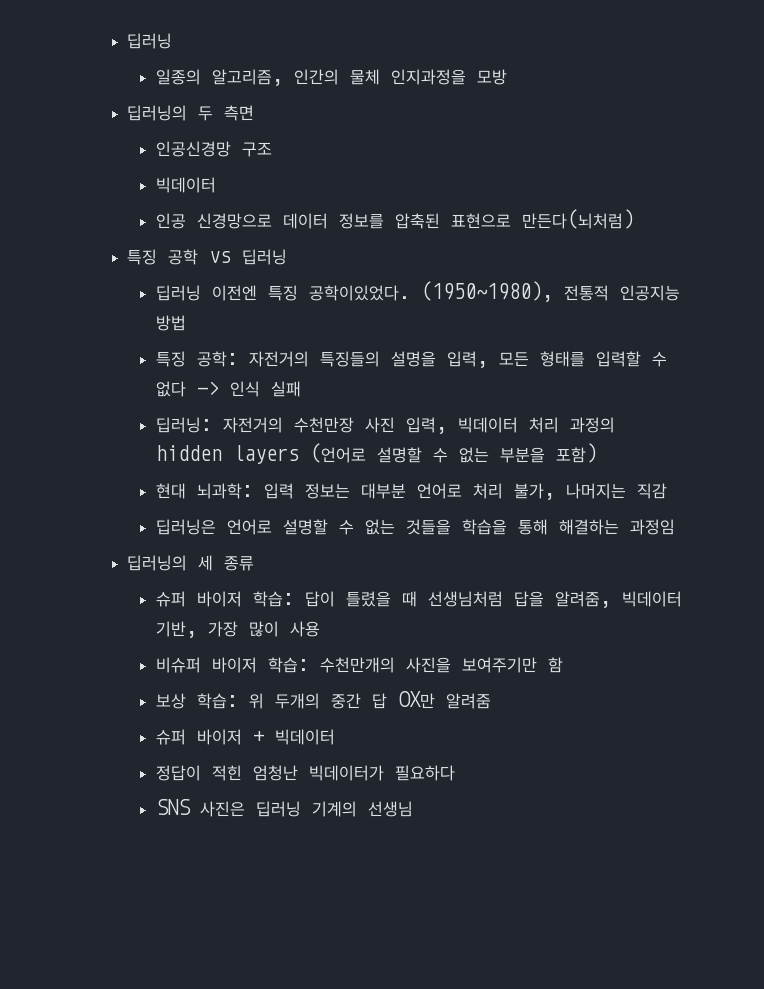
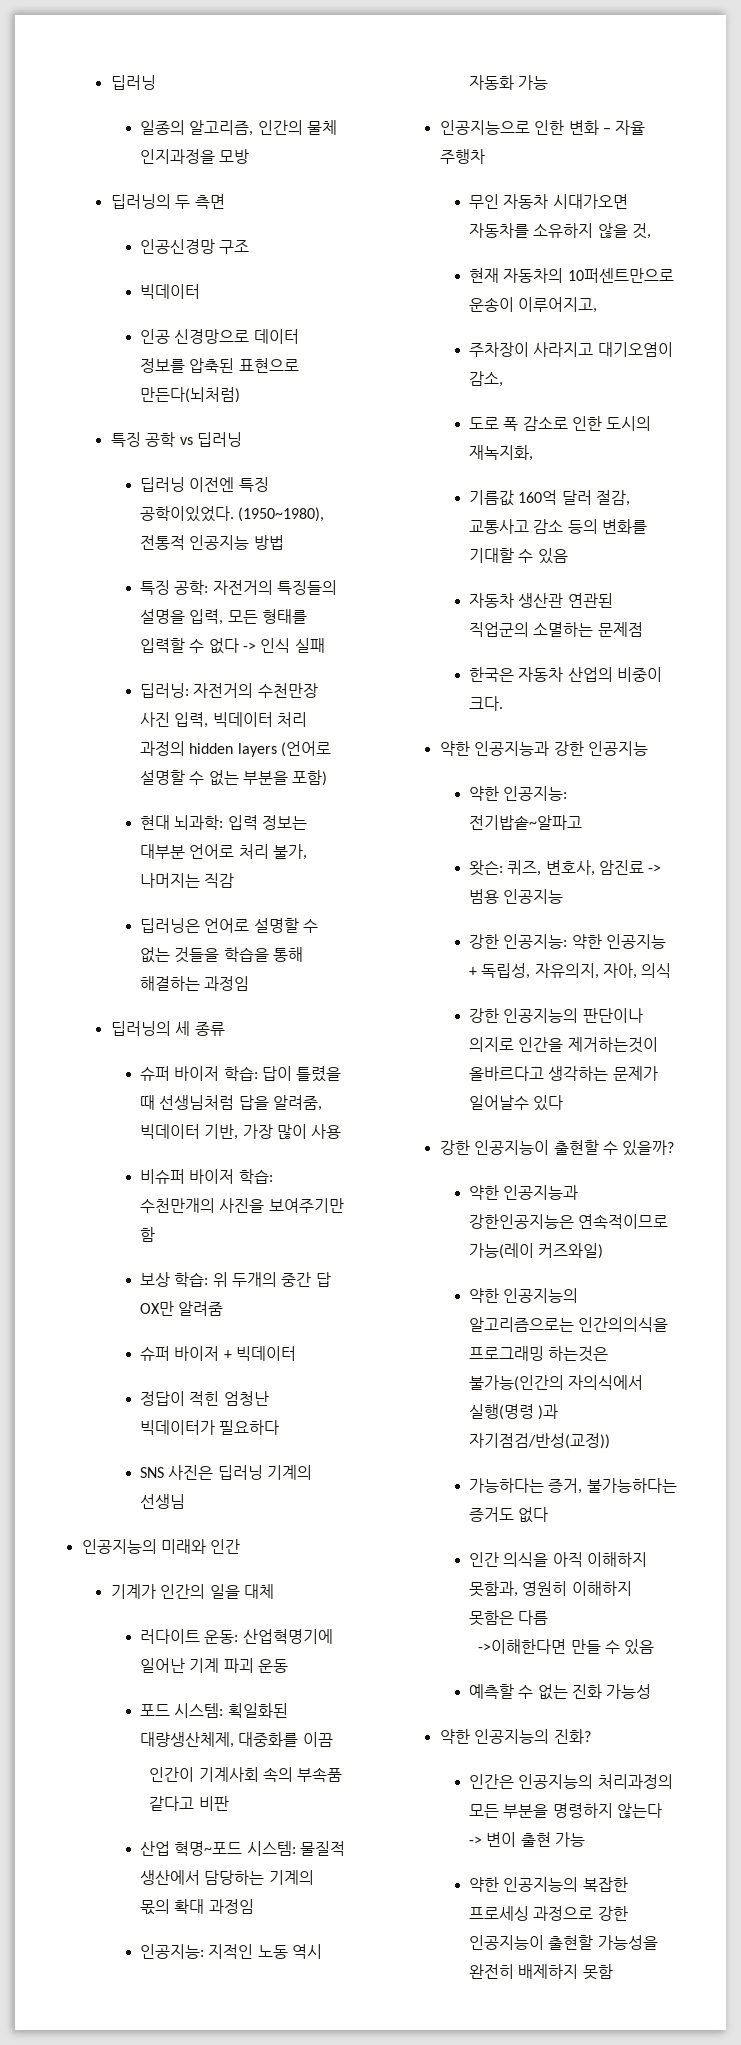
+ 인공지능의 미래와 인간
+ 기계가 인간의 일을 대체
+ 러다이트 운동: 산업혁명기에 일어난 기계 파괴 운동
+ 포드 시스템: 획일화된 대량생산체제, 대중화를 이끔
+ 인간이 기계사회 속의 부속품 같다고 비판
+ 산업 혁명~포드 시스템: 물질적 생산에서 담당하는 기계의 몫의 확대 과정임
+ 인공지능: 지적인 노동 역시 자동화 가능
+ 인공지능으로 인한 변화 – 자율 주행차
+ 무인 자동차 시대가오면 자동차를 소유하지 않을 것,
+ 현재 자동차의 10퍼센트만으로 운송이 이루어지고,
+ 주차장이 사라지고 대기오염이 감소,
+ 도로 폭 감소로 인한 도시의 재녹지화,
+ 기름값 160억 달러 절감, 교통사고 감소 등의 변화를 기대할 수 있음
+ 자동차 생산관 연관된 직업군의 소멸하는 문제점
+ 한국은 자동차 산업의 비중이 크다.
+ 약한 인공지능과 강한 인공지능
+ 약한 인공지능: 전기밥솥~알파고
+ 왓슨: 퀴즈, 변호사, 암진료 -> 범용 인공지능
+ 강한 인공지능: 약한 인공지능 + 독립성, 자유의지, 자아, 의식
+ 강한 인공지능의 판단이나 의지로 인간을 제거하는것이 올바르다고 생각하는 문제가 일어날수 있다
+ 강한 인공지능이 출현할 수 있을까?
+ 약한 인공지능과 강한인공지능은 연속적이므로 가능(레이 커즈와일)
+ 약한 인공지능의 알고리즘으로는 인간의의식을 프로그래밍 하는것은 불가능(인간의 자의식에서 실행(명령 )과 자기점검/반성(교정))
+ 가능하다는 증거, 불가능하다는 증거도 없다
+ 인간 의식을 아직 이해하지 못함과, 영원히 이해하지 못함은 다름
+ ->이해한다면 만들 수 있음
+ 예측할 수 없는 진화 가능성
+ 약한 인공지능의 진화?
+ 인간은 인공지능의 처리과정의 모든 부분을 명령하지 않는다 -> 변이 출현 가능
+ 약한 인공지능의 복잡한 프로세싱 과정으로 강한 인공지능이 출현할 가능성을 완전히 배제하지 못함

